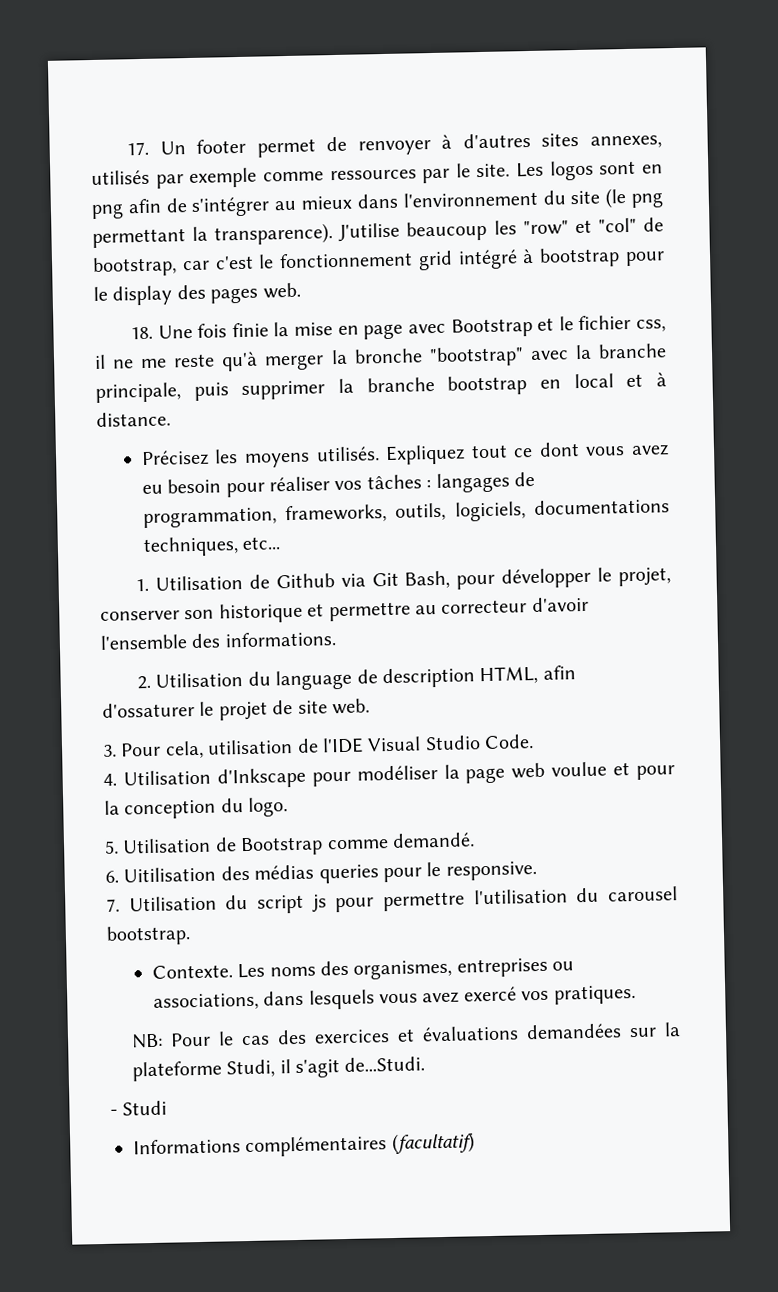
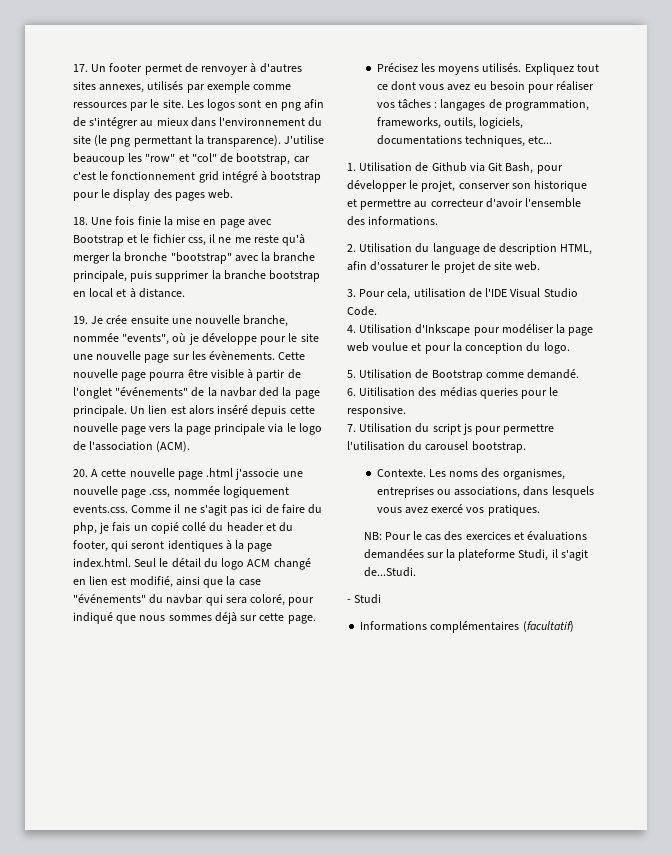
+ 19. Je crée ensuite une nouvelle branche, nommée "events", où je développe pour le site une nouvelle page sur les évènements. Cette nouvelle page pourra être visible à partir de l'onglet "événements" de la navbar ded la page principale. Un lien est alors inséré depuis cette nouvelle page vers la page principale via le logo de l'association (ACM).
+ 20. A cette nouvelle page .html j'associe une nouvelle page .css, nommée logiquement events.css. Comme il ne s'agit pas ici de faire du php, je fais un copié collé du header et du footer, qui seront identiques à la page index.html. Seul le détail du logo ACM changé en lien est modifié, ainsi que la case "événements" du navbar qui sera coloré, pour indiqué que nous sommes déjà sur cette page.

